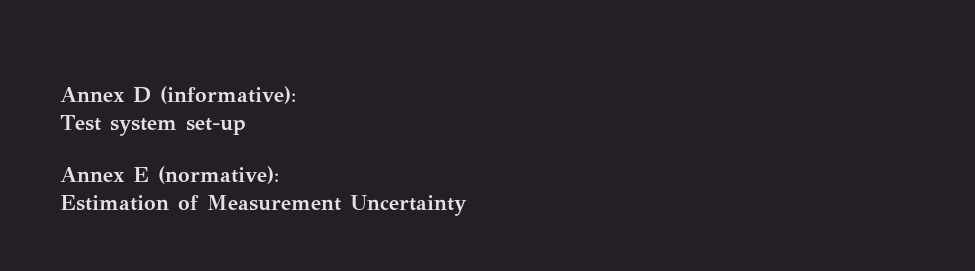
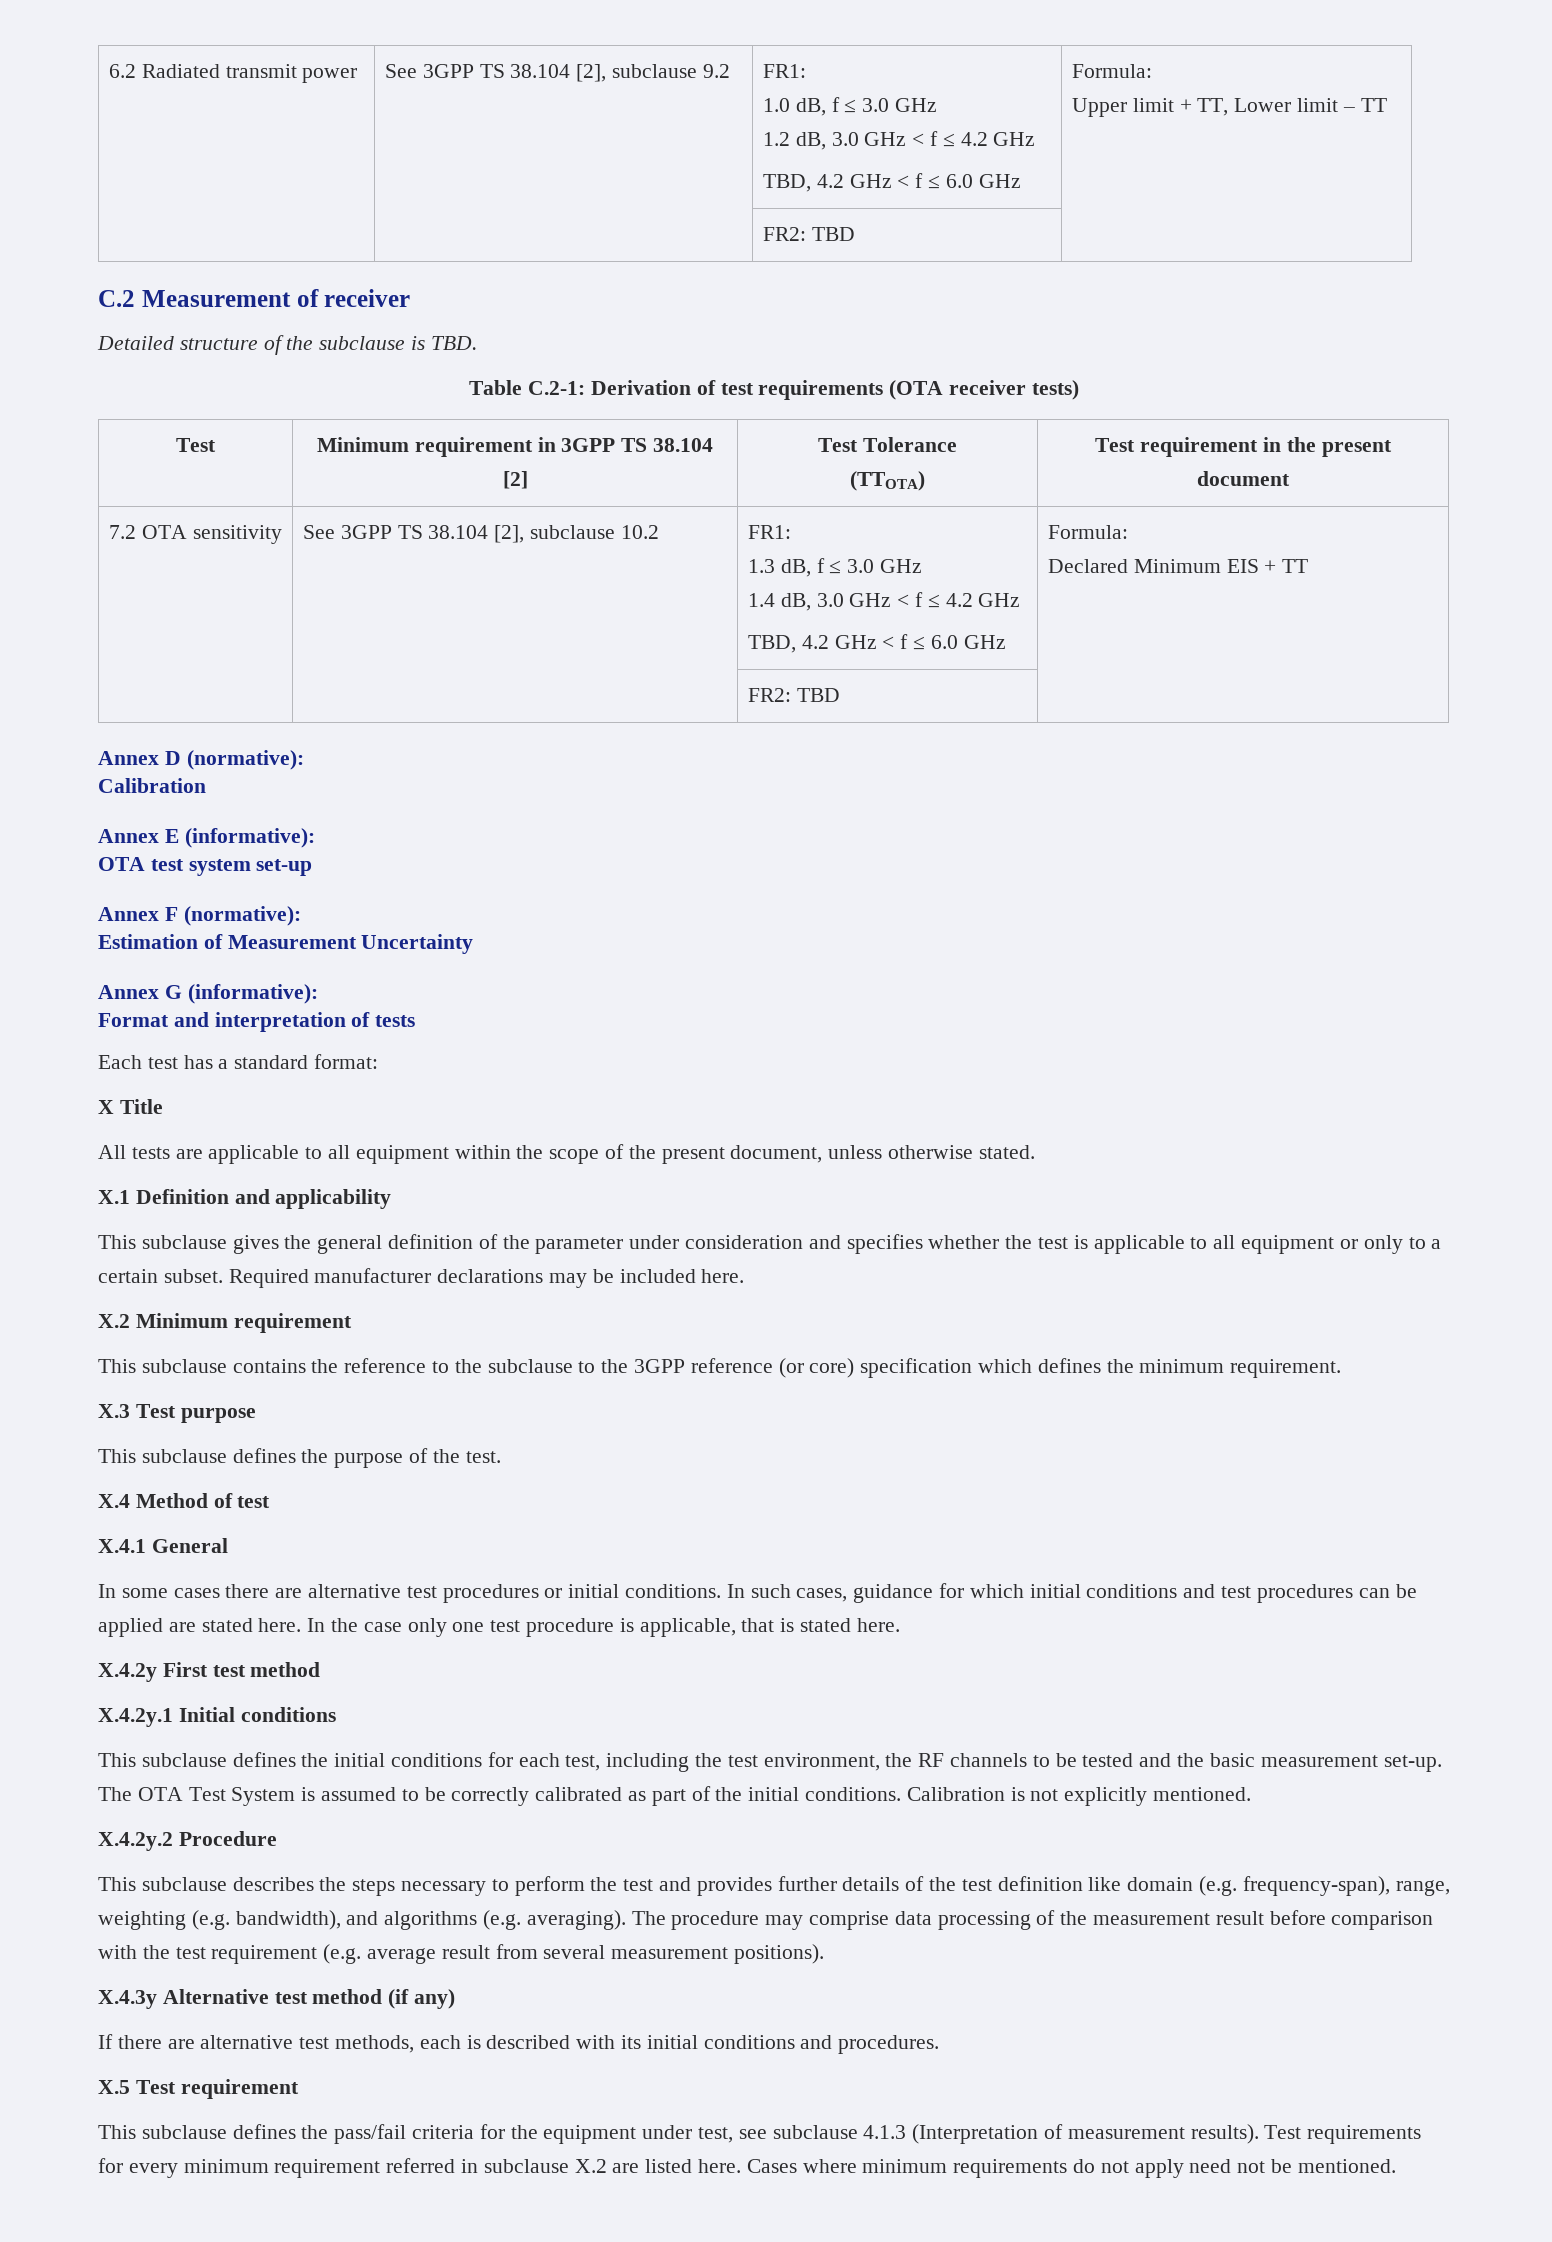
- Annex D (informative):
- Test system set-up
+ 6.2 Radiated transmit power | See 3GPP TS 38.104 [2], subclause 9.2 | FR1:
+ 1.0 dB, f ≤ 3.0 GHz
+ 1.2 dB, 3.0 GHz < f ≤ 4.2 GHz
+ TBD, 4.2 GHz < f ≤ 6.0 GHz | Formula:
+ Upper limit + TT, Lower limit – TT
+ | | FR2: TBD |
+ C.2 Measurement of receiver
+ Detailed structure of the subclause is TBD.
+ Table C.2-1: Derivation of test requirements (OTA receiver tests)
+ Test | Minimum requirement in 3GPP TS 38.104 [2] | Test Tolerance
+ (TTOTA) | Test requirement in the present document
+ 7.2 OTA sensitivity | See 3GPP TS 38.104 [2], subclause 10.2 | FR1:
+ 1.3 dB, f ≤ 3.0 GHz
+ 1.4 dB, 3.0 GHz < f ≤ 4.2 GHz
+ TBD, 4.2 GHz < f ≤ 6.0 GHz | Formula:
+ Declared Minimum EIS + TT
+ | | FR2: TBD |
+ Annex D (normative):
+ Calibration
+ Annex E (informative):
+ OTA test system set-up
- Annex E (normative):
+ Annex F (normative):
+ Annex G (informative):
+ Format and interpretation of tests
+ Each test has a standard format:
+ X Title
+ All tests are applicable to all equipment within the scope of the present document, unless otherwise stated.
+ X.1 Definition and applicability
+ This subclause gives the general definition of the parameter under consideration and specifies whether the test is applicable to all equipment or only to a certain subset. Required manufacturer declarations may be included here.
+ X.2 Minimum requirement
+ This subclause contains the reference to the subclause to the 3GPP reference (or core) specification which defines the minimum requirement.
+ X.3 Test purpose
+ This subclause defines the purpose of the test.
+ X.4 Method of test
+ X.4.1 General
+ In some cases there are alternative test procedures or initial conditions. In such cases, guidance for which initial conditions and test procedures can be applied are stated here. In the case only one test procedure is applicable, that is stated here.
+ X.4.2y First test method
+ X.4.2y.1 Initial conditions
+ This subclause defines the initial conditions for each test, including the test environment, the RF channels to be tested and the basic measurement set-up. The OTA Test System is assumed to be correctly calibrated as part of the initial conditions. Calibration is not explicitly mentioned.
+ X.4.2y.2 Procedure
+ This subclause describes the steps necessary to perform the test and provides further details of the test definition like domain (e.g. frequency-span), range, weighting (e.g. bandwidth), and algorithms (e.g. averaging). The procedure may comprise data processing of the measurement result before comparison with the test requirement (e.g. average result from several measurement positions).
+ X.4.3y Alternative test method (if any)
+ If there are alternative test methods, each is described with its initial conditions and procedures.
+ X.5 Test requirement
+ This subclause defines the pass/fail criteria for the equipment under test, see subclause 4.1.3 (Interpretation of measurement results). Test requirements for every minimum requirement referred in subclause X.2 are listed here. Cases where minimum requirements do not apply need not be mentioned.

